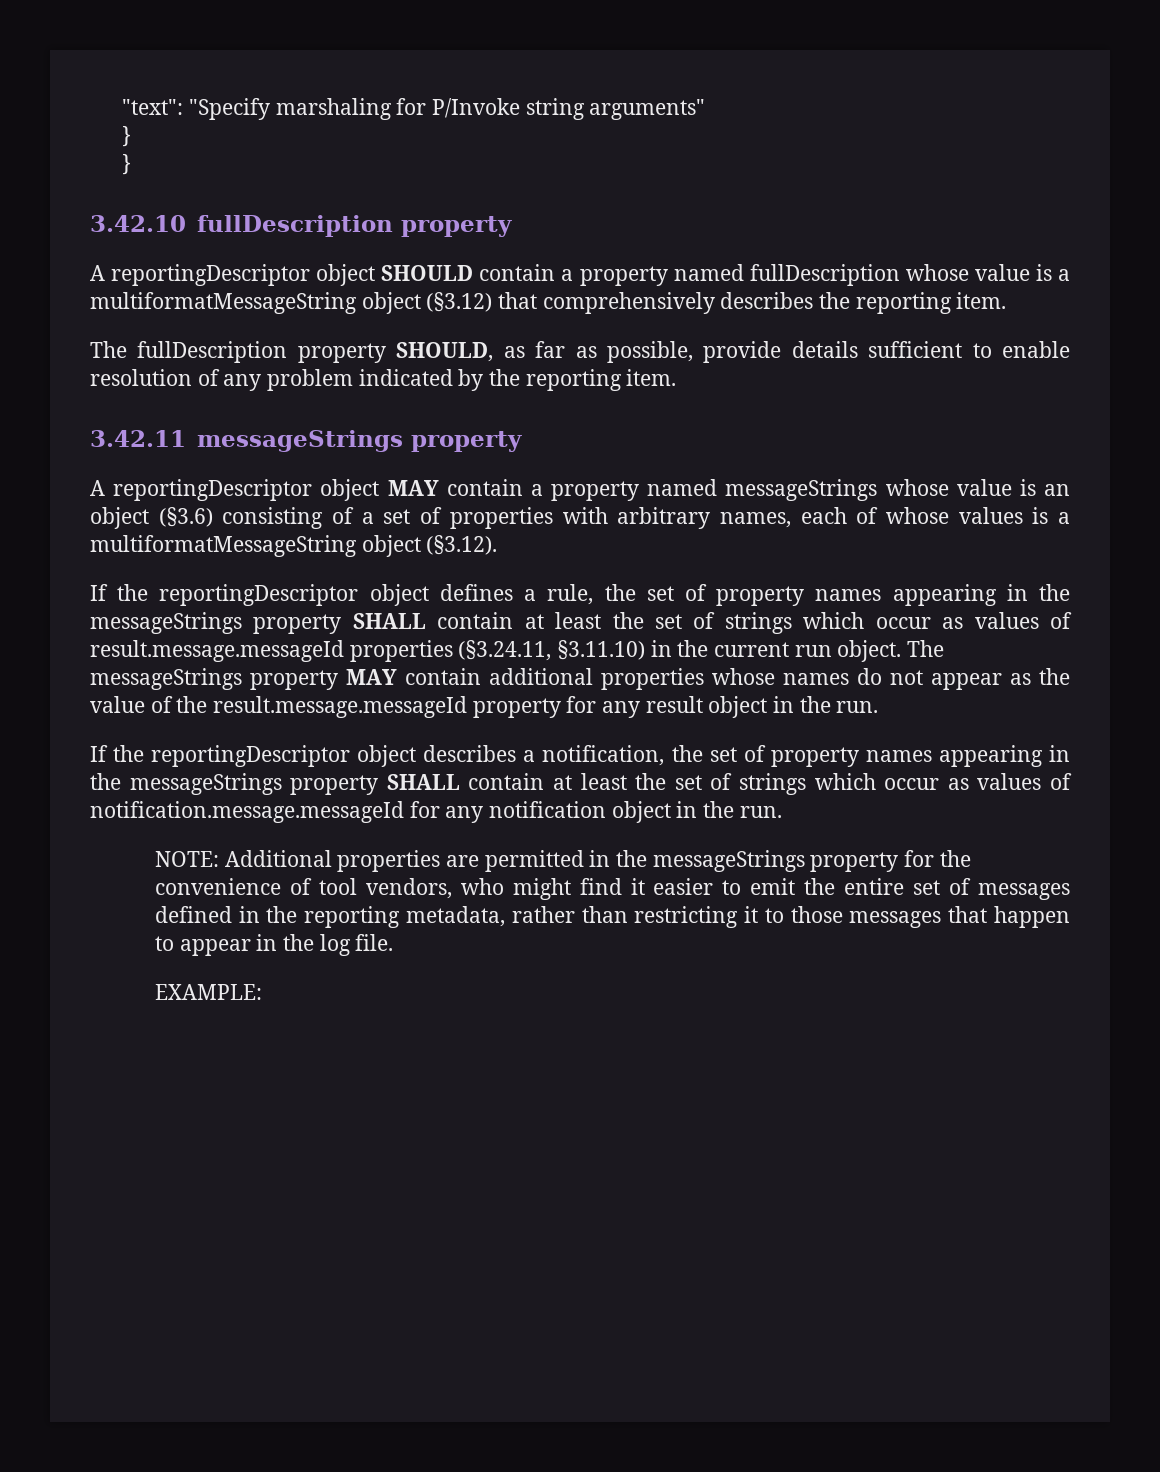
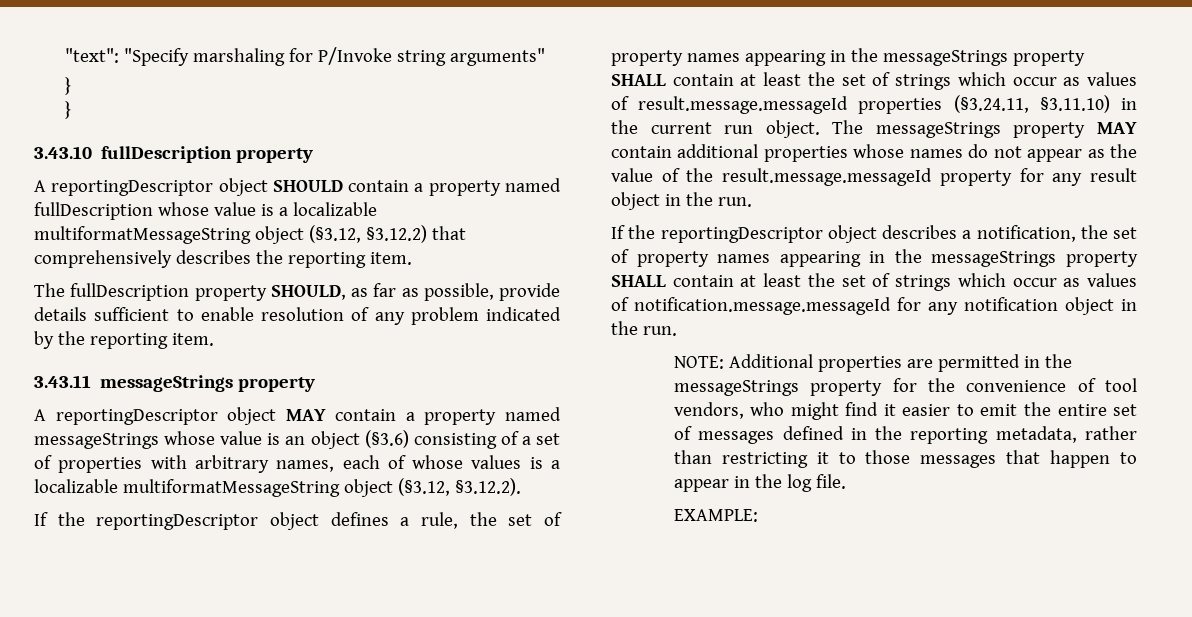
- 3.42.10 fullDescription property
+ 3.43.10 fullDescription property
- A reportingDescriptor object SHOULD contain a property named fullDescription whose value is a multiformatMessageString object (§3.12) that comprehensively describes the reporting item.
+ A reportingDescriptor object SHOULD contain a property named fullDescription whose value is a localizable multiformatMessageString object (§3.12, §3.12.2) that comprehensively describes the reporting item.
- 3.42.11 messageStrings property
+ 3.43.11 messageStrings property
- A reportingDescriptor object MAY contain a property named messageStrings whose value is an object (§3.6) consisting of a set of properties with arbitrary names, each of whose values is a multiformatMessageString object (§3.12).
+ A reportingDescriptor object MAY contain a property named messageStrings whose value is an object (§3.6) consisting of a set of properties with arbitrary names, each of whose values is a localizable multiformatMessageString object (§3.12, §3.12.2).

